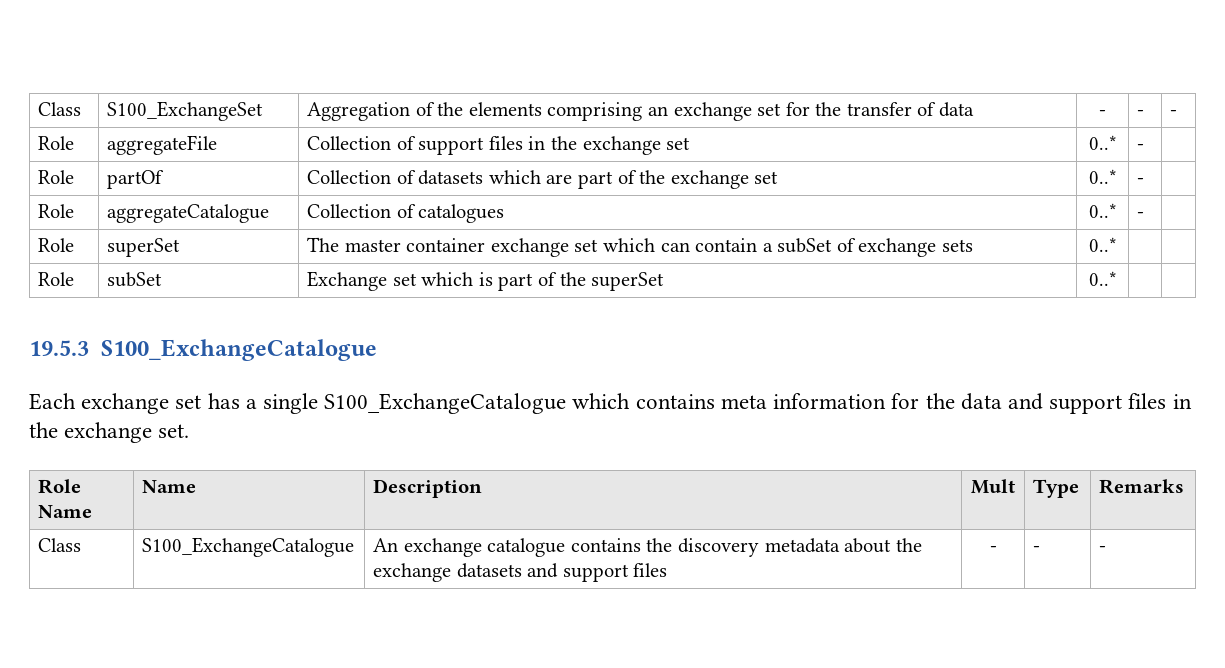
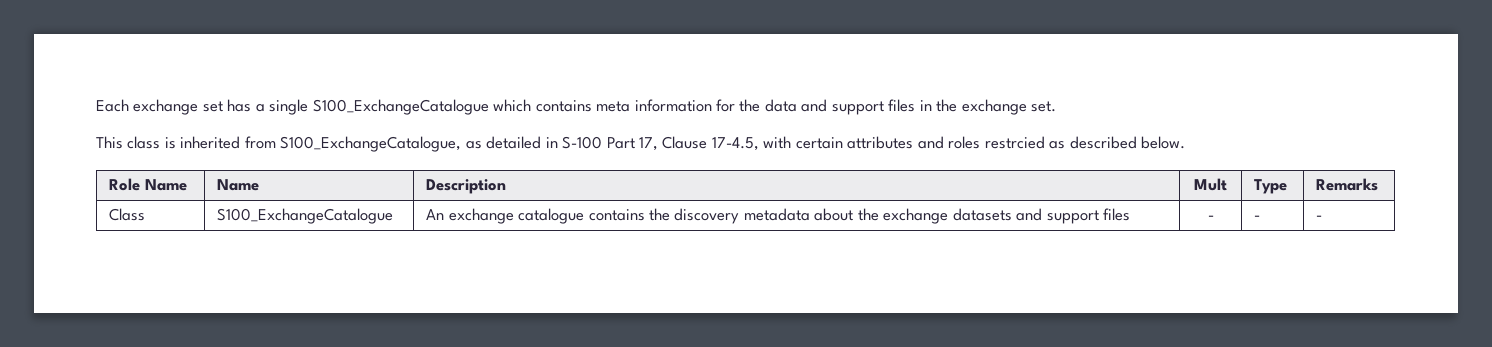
- Class | S100_ExchangeSet | Aggregation of the elements comprising an exchange set for the transfer of data | - | - | -
- Role | aggregateFile | Collection of support files in the exchange set | 0..* | - |
- Role | partOf | Collection of datasets which are part of the exchange set | 0..* | - |
- Role | aggregateCatalogue | Collection of catalogues | 0..* | - |
- Role | superSet | The master container exchange set which can contain a subSet of exchange sets | 0..* | |
- Role | subSet | Exchange set which is part of the superSet | 0..* | |
- 19.5.3 S100_ExchangeCatalogue
+ This class is inherited from S100_ExchangeCatalogue, as detailed in S-100 Part 17, Clause 17-4.5, with certain attributes and roles restrcied as described below.

